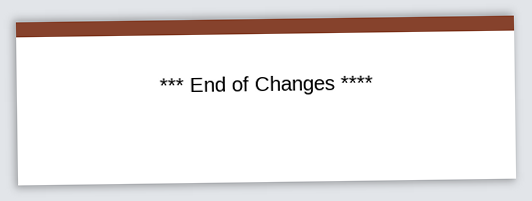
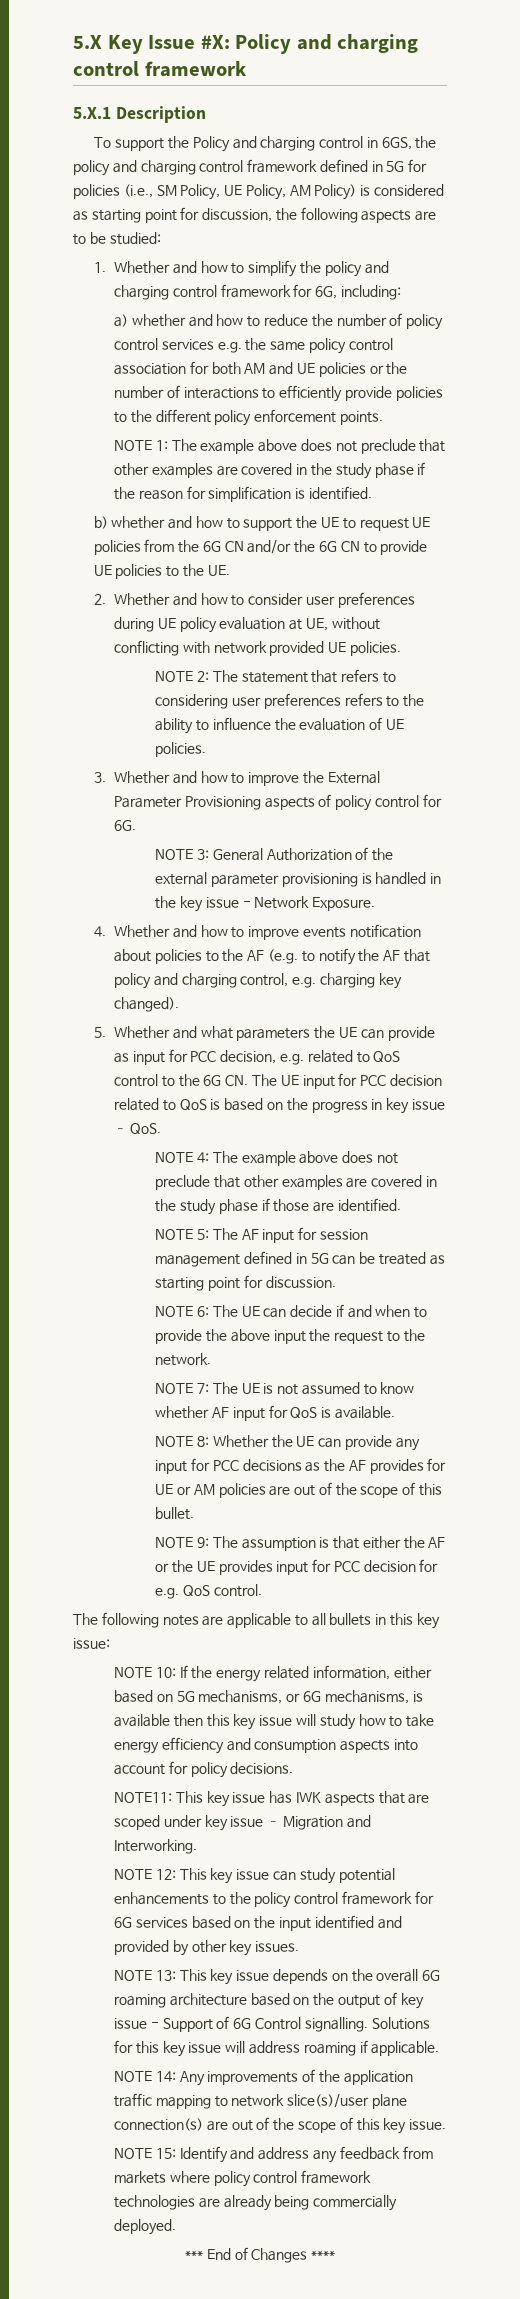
+ 5.X Key Issue #X: Policy and charging control framework
+ 5.X.1 Description
+ To support the Policy and charging control in 6GS, the policy and charging control framework defined in 5G for policies (i.e., SM Policy, UE Policy, AM Policy) is considered as starting point for discussion, the following aspects are to be studied:
+ 1. Whether and how to simplify the policy and charging control framework for 6G, including:
+ a) whether and how to reduce the number of policy control services e.g. the same policy control association for both AM and UE policies or the number of interactions to efficiently provide policies to the different policy enforcement points.
+ NOTE 1: The example above does not preclude that other examples are covered in the study phase if the reason for simplification is identified.
+ b) whether and how to support the UE to request UE policies from the 6G CN and/or the 6G CN to provide UE policies to the UE.
+ 2. Whether and how to consider user preferences during UE policy evaluation at UE, without conflicting with network provided UE policies.
+ NOTE 2: The statement that refers to considering user preferences refers to the ability to influence the evaluation of UE policies.
+ 3. Whether and how to improve the External Parameter Provisioning aspects of policy control for 6G.
+ NOTE 3: General Authorization of the external parameter provisioning is handled in the key issue - Network Exposure.
+ 4. Whether and how to improve events notification about policies to the AF (e.g. to notify the AF that policy and charging control, e.g. charging key changed).
+ 5. Whether and what parameters the UE can provide as input for PCC decision, e.g. related to QoS control to the 6G CN. The UE input for PCC decision related to QoS is based on the progress in key issue – QoS.
+ NOTE 4: The example above does not preclude that other examples are covered in the study phase if those are identified.
+ NOTE 5: The AF input for session management defined in 5G can be treated as starting point for discussion.
+ NOTE 6: The UE can decide if and when to provide the above input the request to the network.
+ NOTE 7: The UE is not assumed to know whether AF input for QoS is available.
+ NOTE 8: Whether the UE can provide any input for PCC decisions as the AF provides for UE or AM policies are out of the scope of this bullet.
+ NOTE 9: The assumption is that either the AF or the UE provides input for PCC decision for e.g. QoS control.
+ The following notes are applicable to all bullets in this key issue:
+ NOTE 10: If the energy related information, either based on 5G mechanisms, or 6G mechanisms, is available then this key issue will study how to take energy efficiency and consumption aspects into account for policy decisions.
+ NOTE11: This key issue has IWK aspects that are scoped under key issue – Migration and Interworking.
+ NOTE 12: This key issue can study potential enhancements to the policy control framework for 6G services based on the input identified and provided by other key issues.
+ NOTE 13: This key issue depends on the overall 6G roaming architecture based on the output of key issue - Support of 6G Control signalling. Solutions for this key issue will address roaming if applicable.
+ NOTE 14: Any improvements of the application traffic mapping to network slice(s)/user plane connection(s) are out of the scope of this key issue.
+ NOTE 15: Identify and address any feedback from markets where policy control framework technologies are already being commercially deployed.

